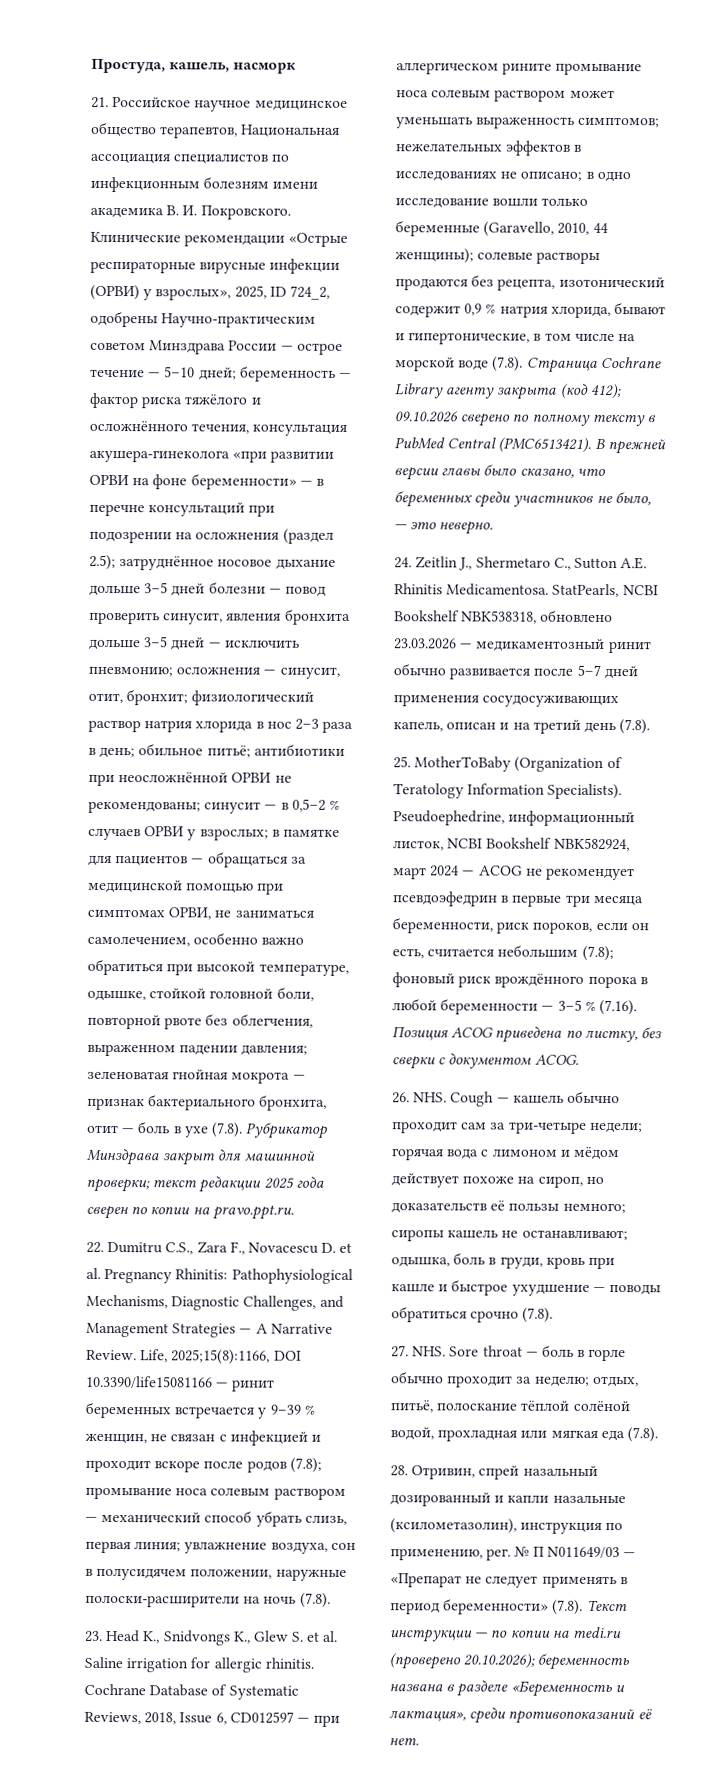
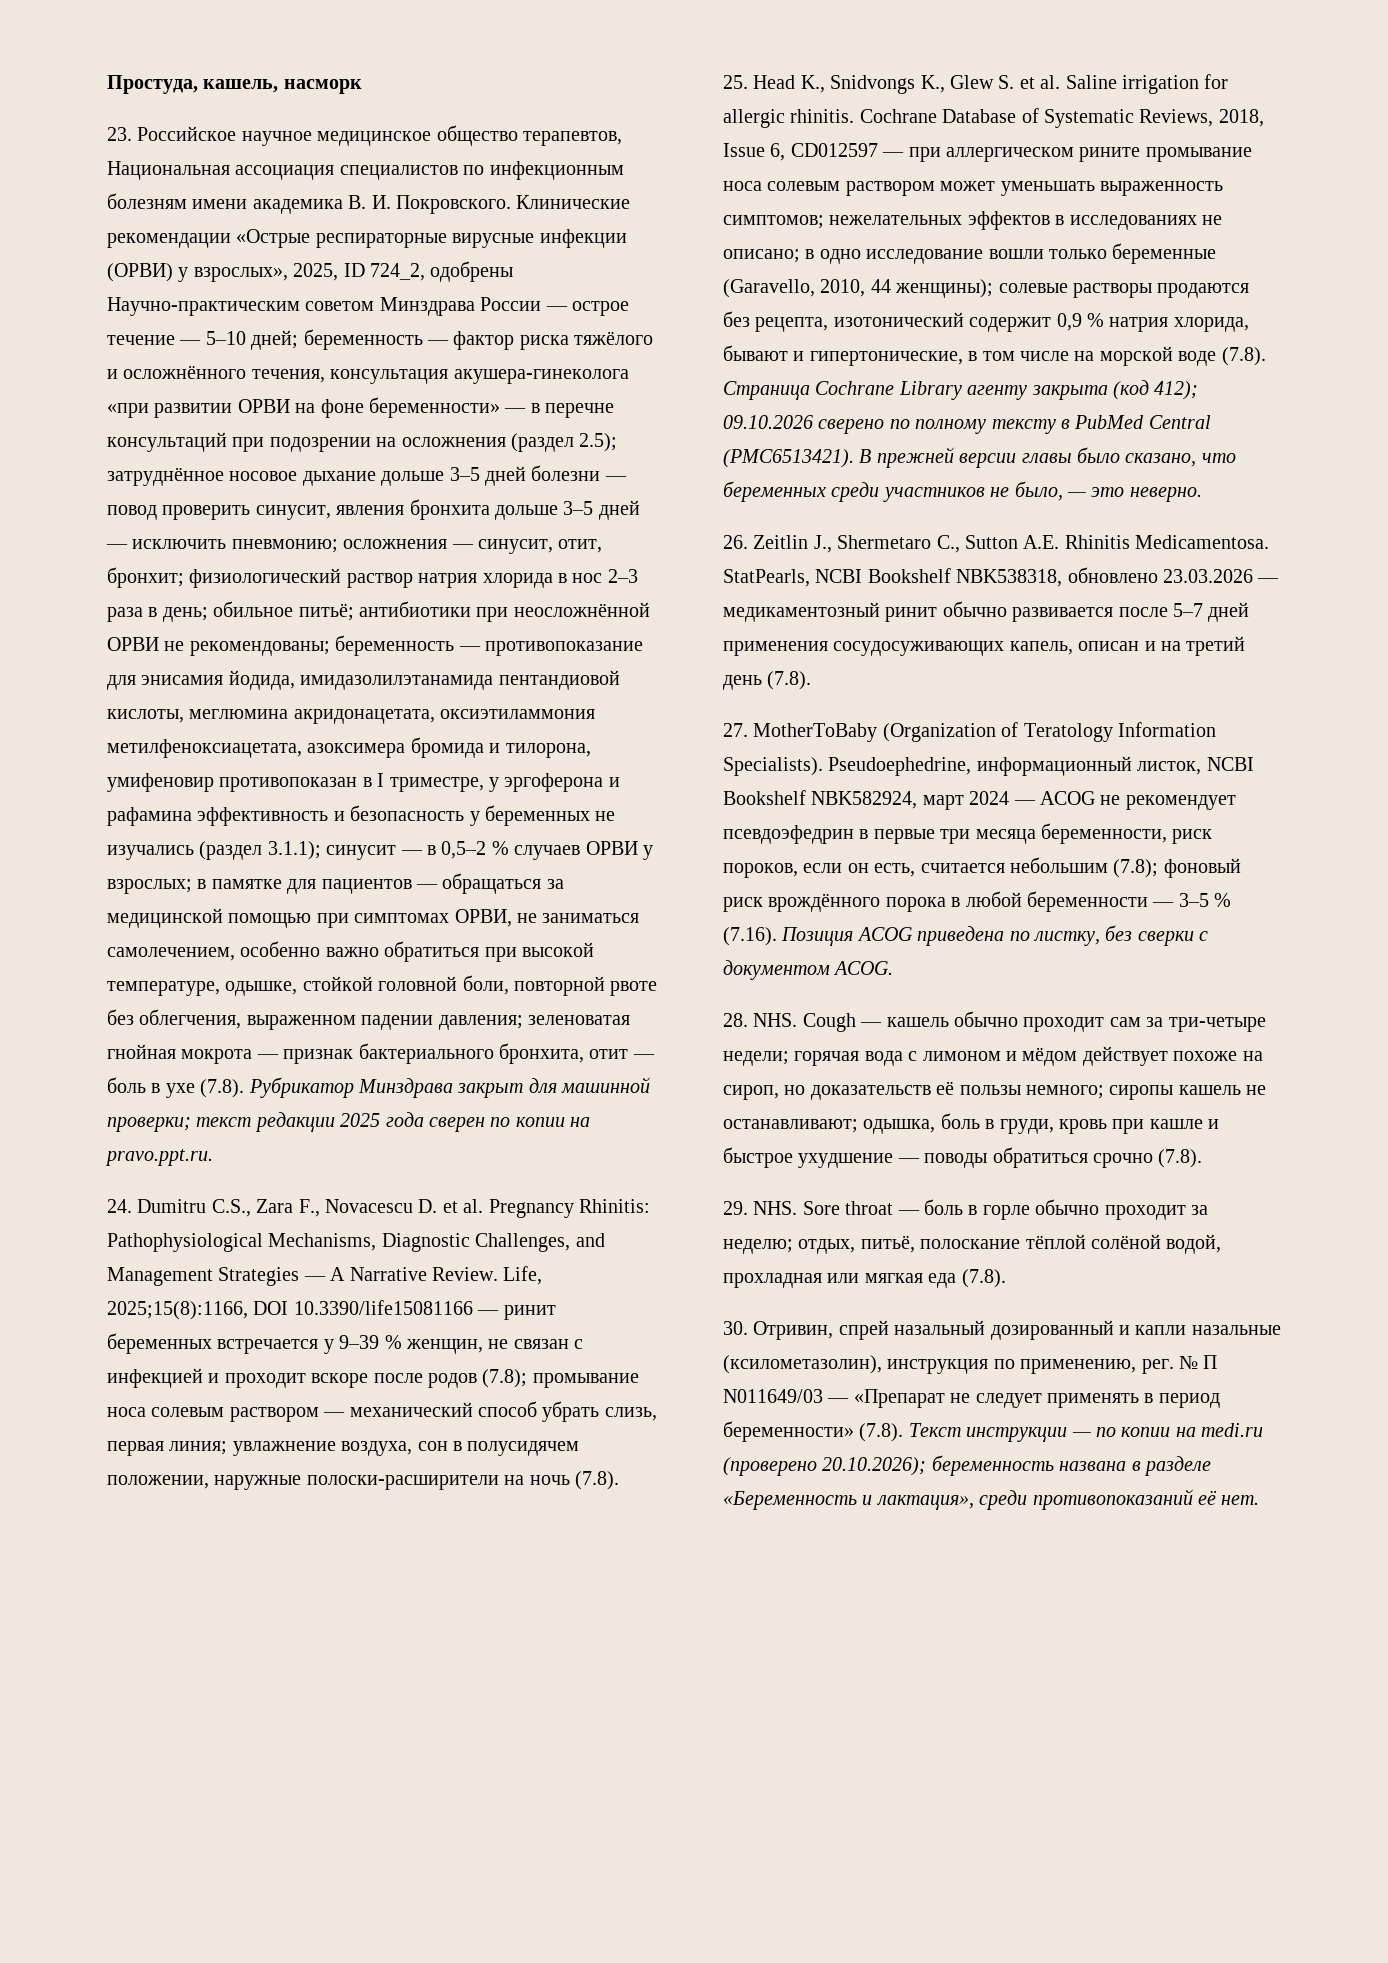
- 21. Российское научное медицинское общество терапевтов, Национальная ассоциация специалистов по инфекционным болезням имени академика В. И. Покровского.
+ 23. Российское научное медицинское общество терапевтов, Национальная ассоциация специалистов по инфекционным болезням имени академика В. И. Покровского.
+ беременность — противопоказание для энисамия йодида, имидазолилэтанамида пентандиовой кислоты, меглюмина акридонацетата, оксиэтиламмония метилфеноксиацетата, азоксимера бромида и тилорона, умифеновир противопоказан в I триместре, у эргоферона и рафамина эффективность и безопасность у беременных не изучались (раздел 3.1.1);
- 22. Dumitru C.S., Zara F., Novacescu D. et al. Pregnancy Rhinitis: Pathophysiological Mechanisms, Diagnostic Challenges, and Management Strategies — A Narrative Review.
+ 24. Dumitru C.S., Zara F., Novacescu D. et al. Pregnancy Rhinitis: Pathophysiological Mechanisms, Diagnostic Challenges, and Management Strategies — A Narrative Review.
- 23. Head K., Snidvongs K., Glew S. et al. Saline irrigation for allergic rhinitis.
+ 25. Head K., Snidvongs K., Glew S. et al. Saline irrigation for allergic rhinitis.
- 24. Zeitlin J., Shermetaro C., Sutton A.E. Rhinitis Medicamentosa.
+ 26. Zeitlin J., Shermetaro C., Sutton A.E. Rhinitis Medicamentosa.
- 25. MotherToBaby (Organization of Teratology Information Specialists).
+ 27. MotherToBaby (Organization of Teratology Information Specialists).
- 26. NHS. Cough — кашель обычно проходит сам за три-четыре недели; горячая вода с лимоном и мёдом действует похоже на сироп, но доказательств её пользы немного; сиропы кашель не останавливают; одышка, боль в груди, кровь при кашле и быстрое ухудшение — поводы обратиться срочно (7.8).
+ 28. NHS. Cough — кашель обычно проходит сам за три-четыре недели; горячая вода с лимоном и мёдом действует похоже на сироп, но доказательств её пользы немного; сиропы кашель не останавливают; одышка, боль в груди, кровь при кашле и быстрое ухудшение — поводы обратиться срочно (7.8).
- 27. NHS. Sore throat — боль в горле обычно проходит за неделю; отдых, питьё, полоскание тёплой солёной водой, прохладная или мягкая еда (7.8).
+ 29. NHS. Sore throat — боль в горле обычно проходит за неделю; отдых, питьё, полоскание тёплой солёной водой, прохладная или мягкая еда (7.8).
- 28. Отривин, спрей назальный дозированный и капли назальные (ксилометазолин), инструкция по применению, рег.
+ 30. Отривин, спрей назальный дозированный и капли назальные (ксилометазолин), инструкция по применению, рег.

